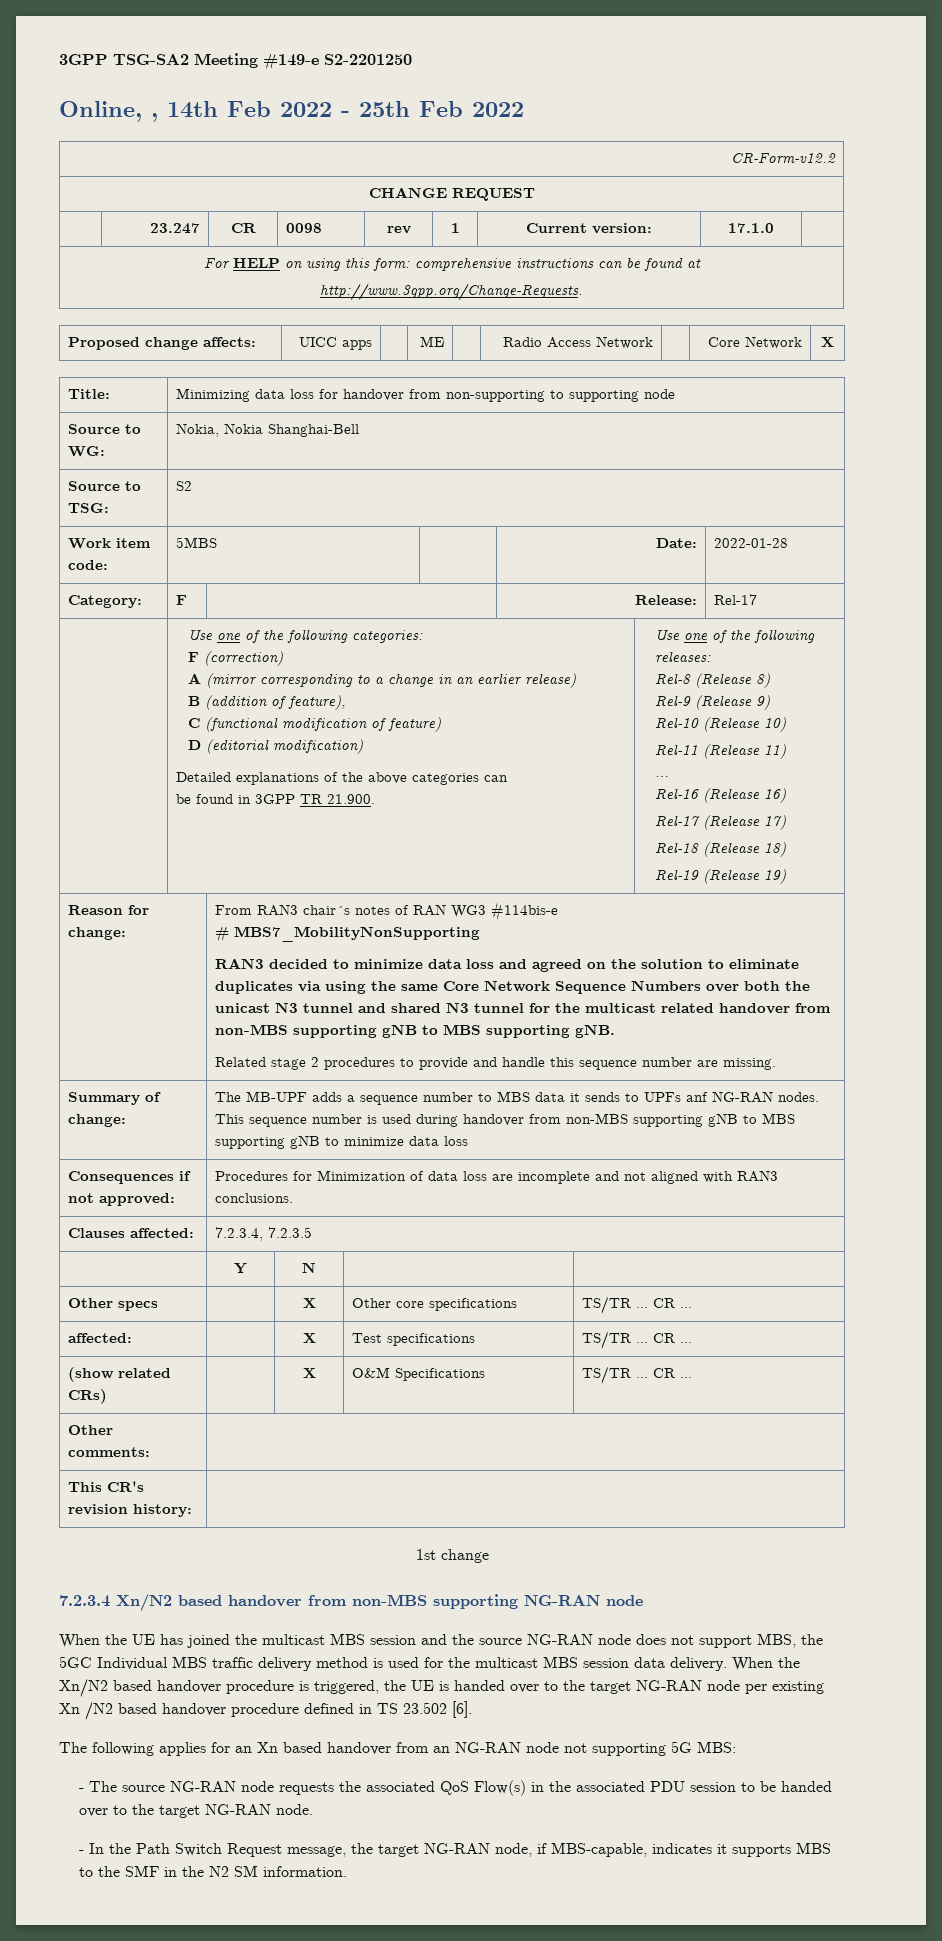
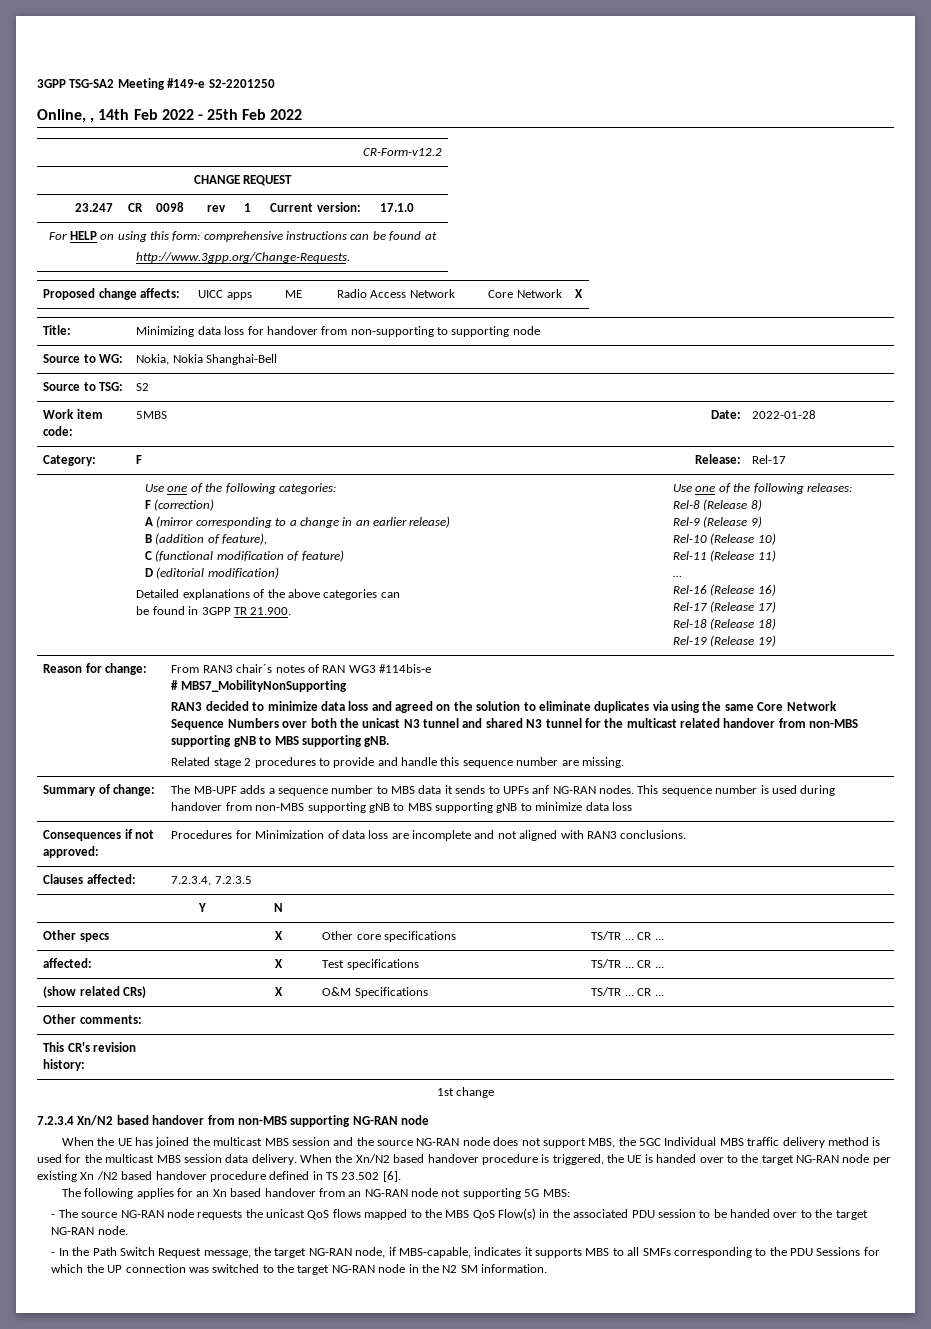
- - The source NG-RAN node requests the associated QoS Flow(s) in the associated PDU session to be handed over to the target NG-RAN node.
+ - The source NG-RAN node requests the unicast QoS flows mapped to the MBS QoS Flow(s) in the associated PDU session to be handed over to the target NG-RAN node.
- - In the Path Switch Request message, the target NG-RAN node, if MBS-capable, indicates it supports MBS to the SMF in the N2 SM information.
+ - In the Path Switch Request message, the target NG-RAN node, if MBS-capable, indicates it supports MBS to all SMFs corresponding to the PDU Sessions for which the UP connection was switched to the target NG-RAN node in the N2 SM information.

